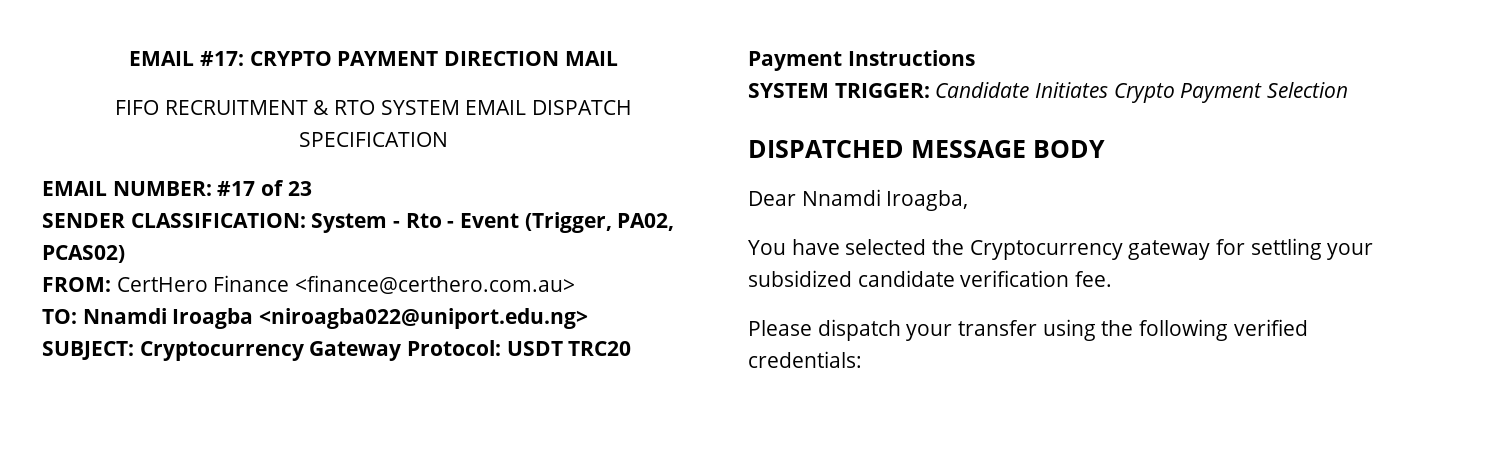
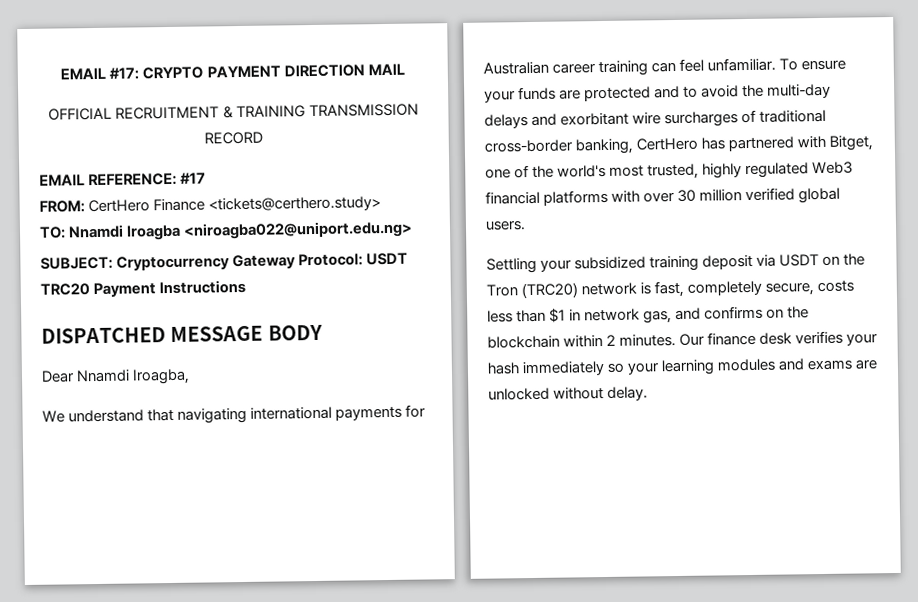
- FIFO RECRUITMENT & RTO SYSTEM EMAIL DISPATCH SPECIFICATION
- EMAIL NUMBER: #17 of 23
- SENDER CLASSIFICATION: System - Rto - Event (Trigger, PA02, PCAS02)
+ OFFICIAL RECRUITMENT & TRAINING TRANSMISSION RECORD
+ EMAIL REFERENCE: #17
- FROM: CertHero Finance <finance@certhero.com.au>
+ FROM: CertHero Finance <tickets@certhero.study>
- SYSTEM TRIGGER: Candidate Initiates Crypto Payment Selection
- You have selected the Cryptocurrency gateway for settling your subsidized candidate verification fee.
- Please dispatch your transfer using the following verified credentials:
+ We understand that navigating international payments for Australian career training can feel unfamiliar. To ensure your funds are protected and to avoid the multi-day delays and exorbitant wire surcharges of traditional cross-border banking, CertHero has partnered with Bitget, one of the world's most trusted, highly regulated Web3 financial platforms with over 30 million verified global users.
+ Settling your subsidized training deposit via USDT on the Tron (TRC20) network is fast, completely secure, costs less than $1 in network gas, and confirms on the blockchain within 2 minutes. Our finance desk verifies your hash immediately so your learning modules and exams are unlocked without delay.

